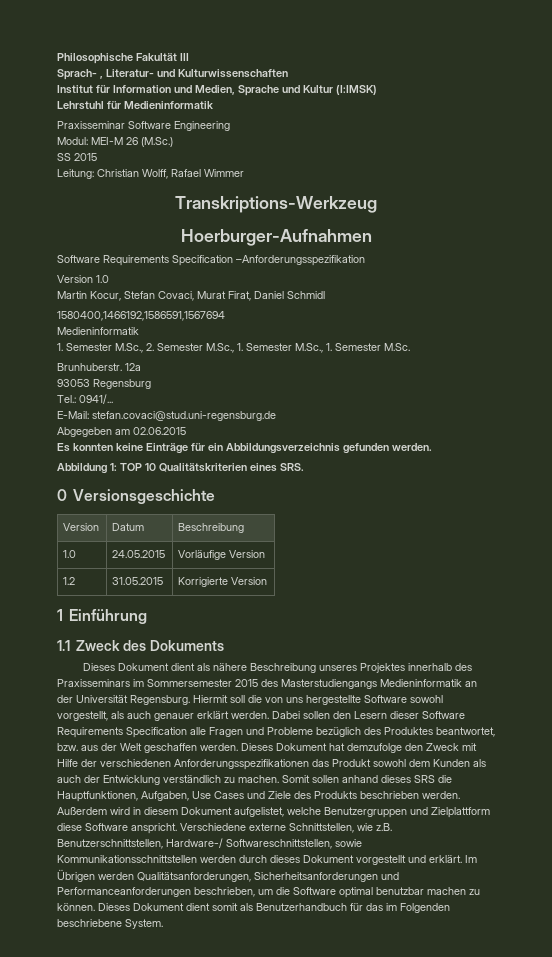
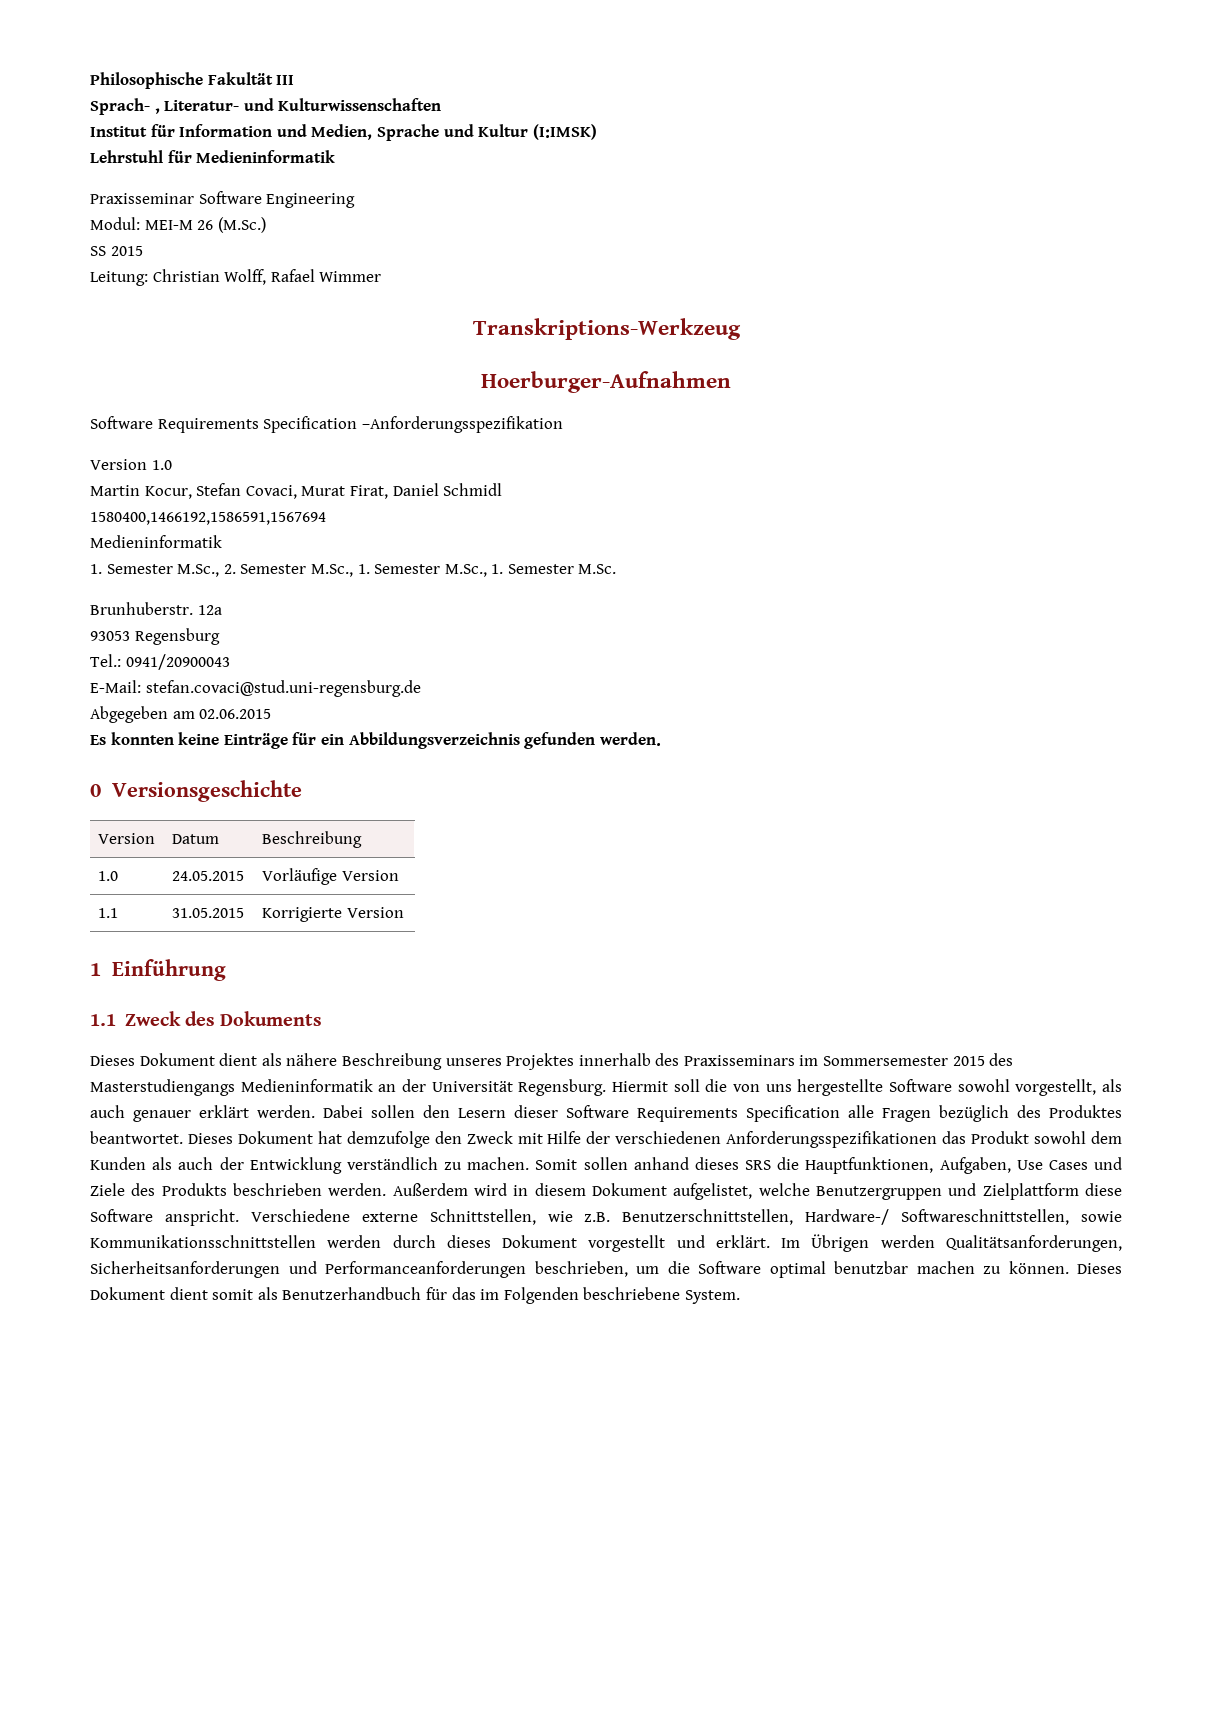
- Tel.: 0941/...
+ Tel.: 0941/20900043
- Abbildung 1: TOP 10 Qualitätskriterien eines SRS.
- 1.2 | 31.05.2015 | Korrigierte Version
+ 1.1 | 31.05.2015 | Korrigierte Version
- Dabei sollen den Lesern dieser Software Requirements Specification alle Fragen und Probleme bezüglich des Produktes beantwortet, bzw. aus der Welt geschaffen werden.
+ Dabei sollen den Lesern dieser Software Requirements Specification alle Fragen bezüglich des Produktes beantwortet.

